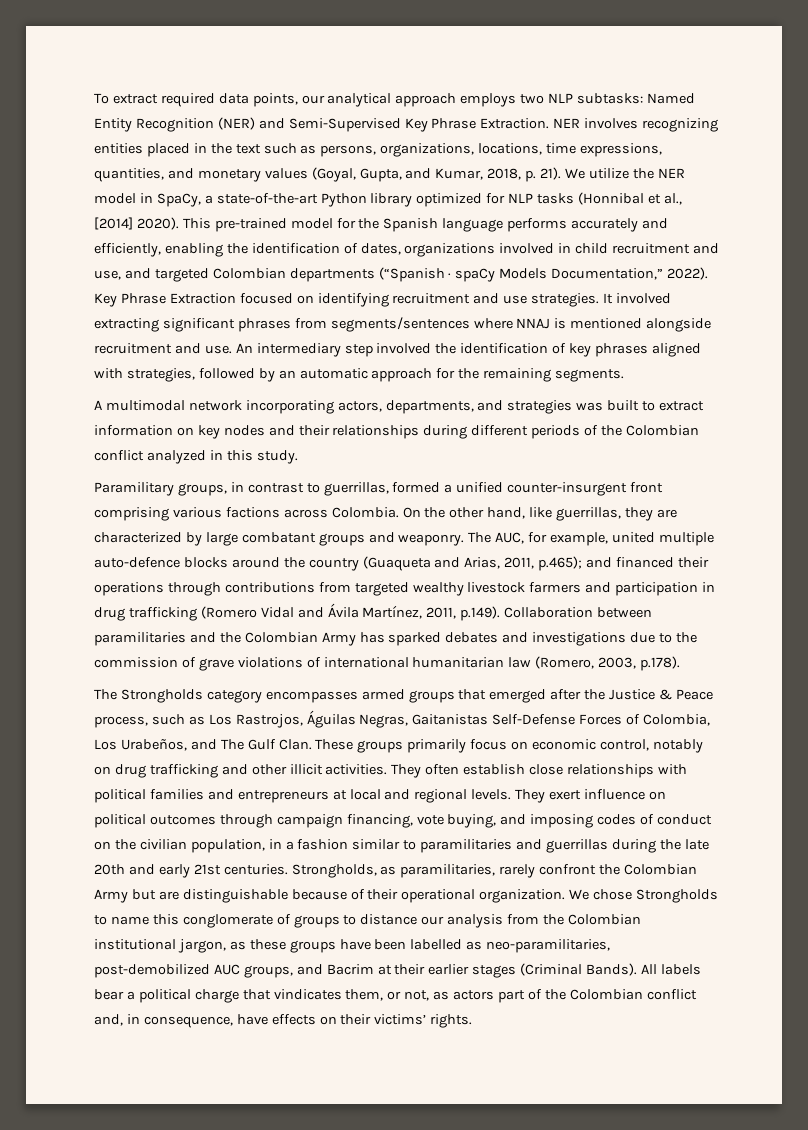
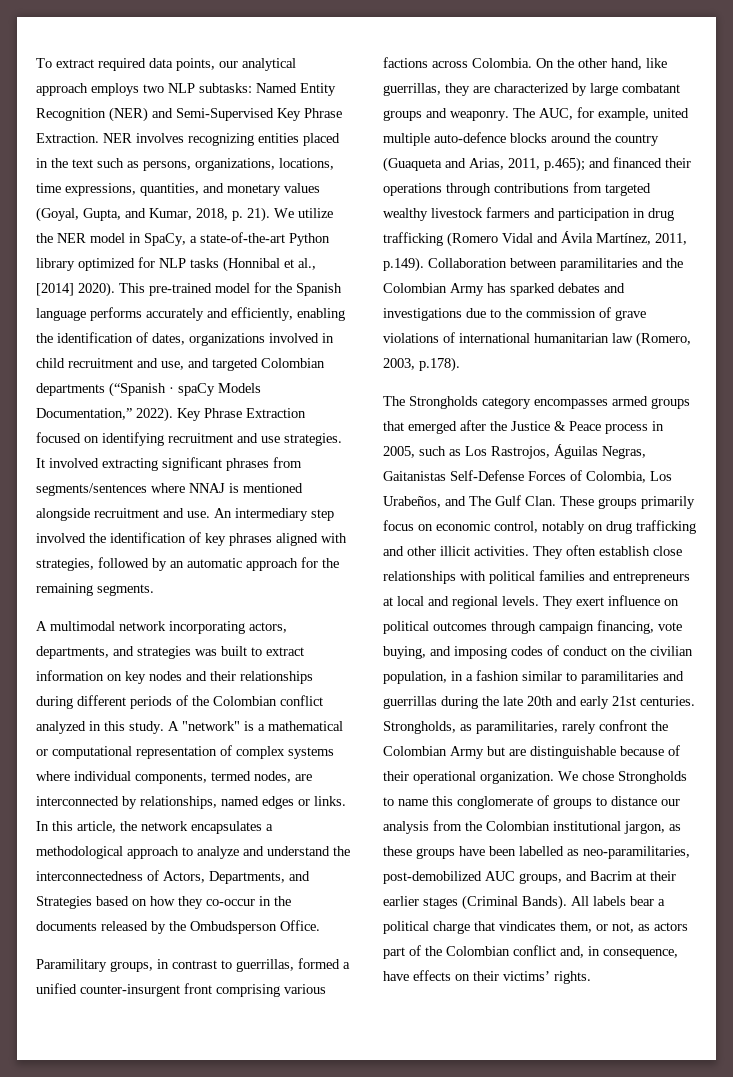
+ A "network" is a mathematical or computational representation of complex systems where individual components, termed nodes, are interconnected by relationships, named edges or links. In this article, the network encapsulates a methodological approach to analyze and understand the interconnectedness of Actors, Departments, and Strategies based on how they co-occur in the documents released by the Ombudsperson Office.
- The Strongholds category encompasses armed groups that emerged after the Justice & Peace process, such as Los Rastrojos, Águilas Negras, Gaitanistas Self-Defense Forces of Colombia, Los Urabeños, and The Gulf Clan.
+ The Strongholds category encompasses armed groups that emerged after the Justice & Peace process in 2005, such as Los Rastrojos, Águilas Negras, Gaitanistas Self-Defense Forces of Colombia, Los Urabeños, and The Gulf Clan.

